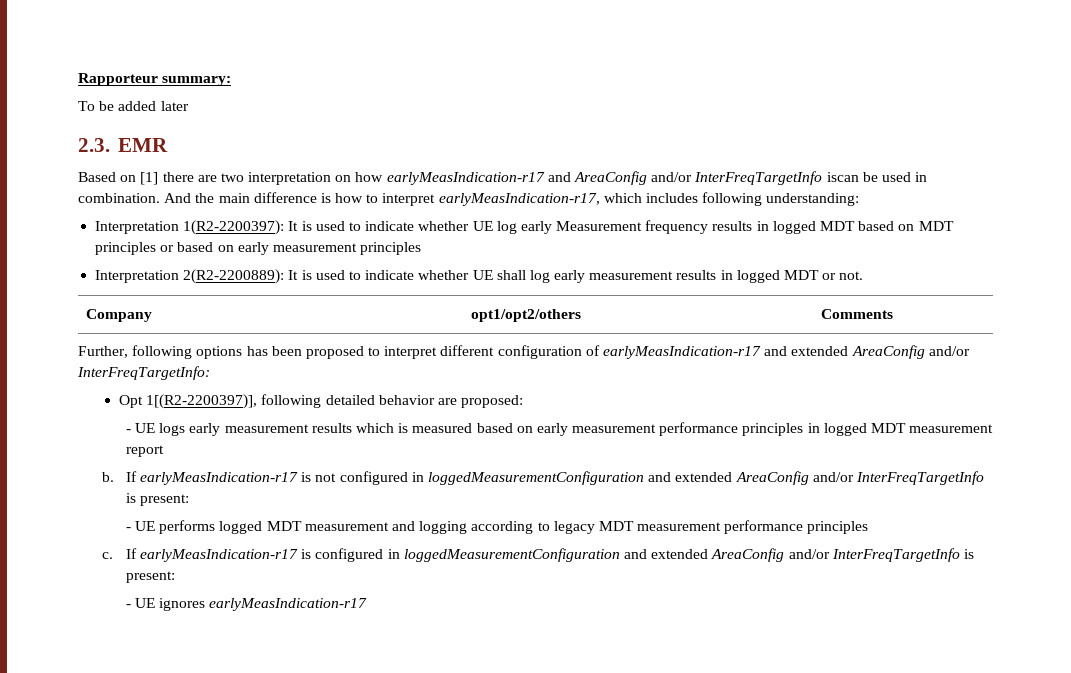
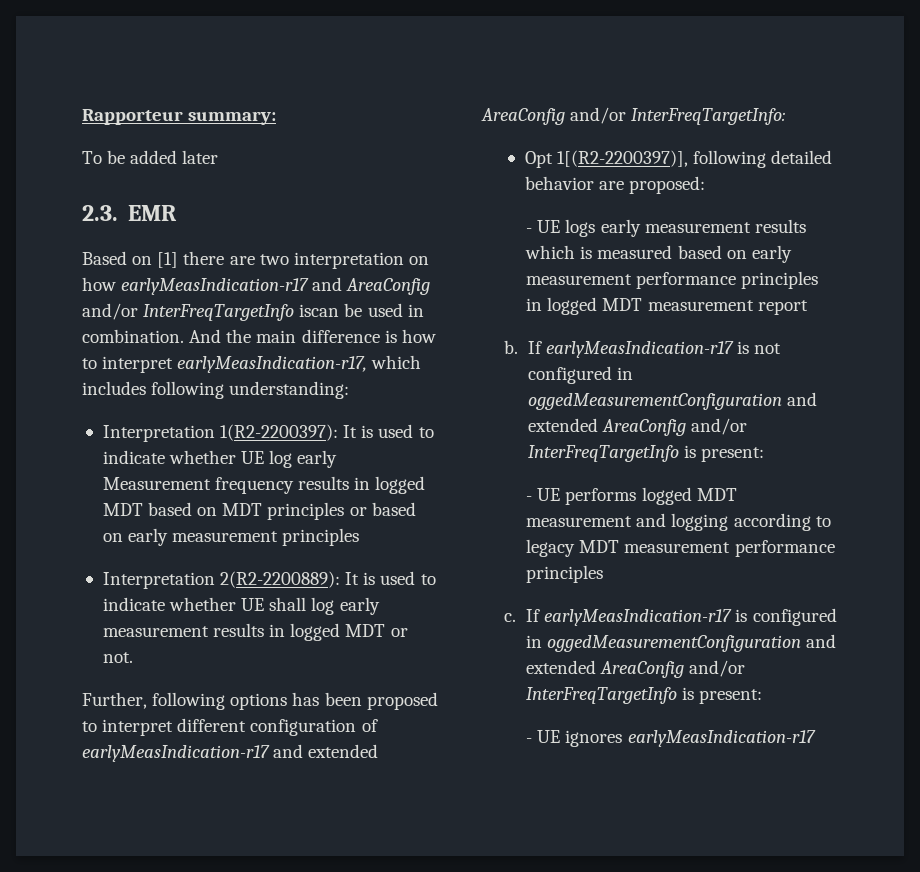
- Company | opt1/opt2/others | Comments
- If earlyMeasIndication-r17 is not configured in loggedMeasurementConfiguration and extended AreaConfig and/or InterFreqTargetInfo is present:
+ If earlyMeasIndication-r17 is not configured in oggedMeasurementConfiguration and extended AreaConfig and/or InterFreqTargetInfo is present:
- If earlyMeasIndication-r17 is configured in loggedMeasurementConfiguration and extended AreaConfig and/or InterFreqTargetInfo is present:
+ If earlyMeasIndication-r17 is configured in oggedMeasurementConfiguration and extended AreaConfig and/or InterFreqTargetInfo is present:

